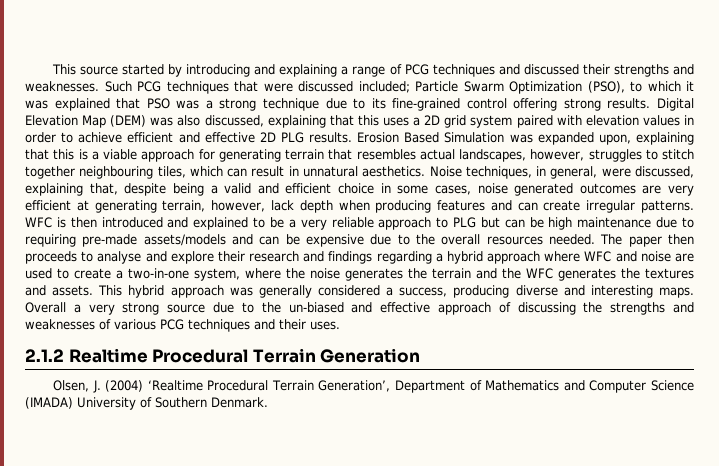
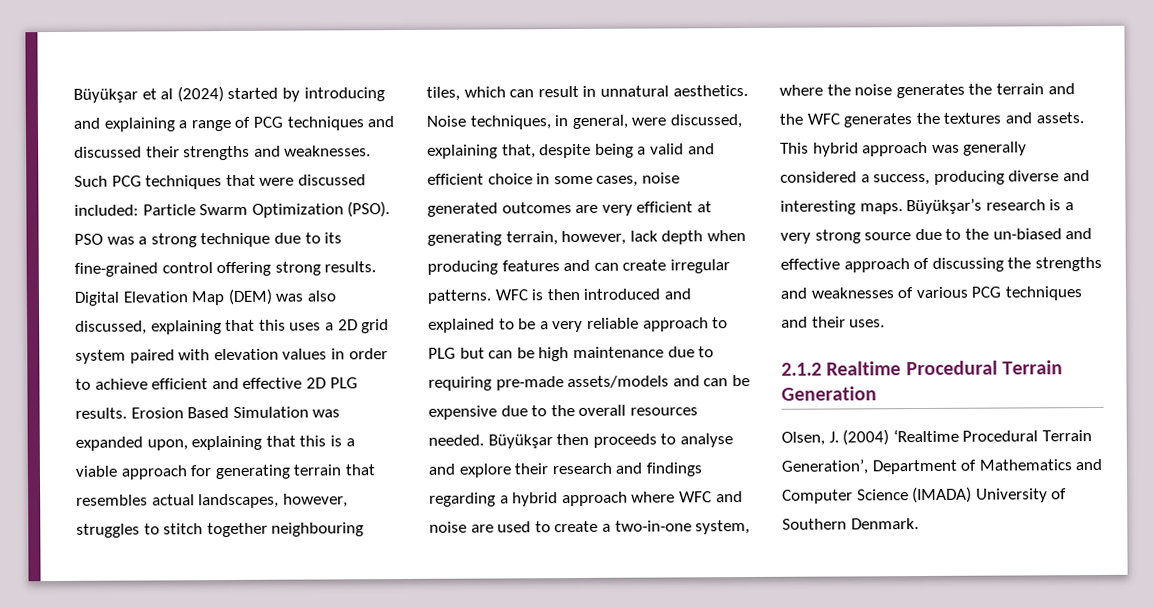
- This source started by introducing and explaining a range of PCG techniques and discussed their strengths and weaknesses.
+ Büyükşar et al (2024) started by introducing and explaining a range of PCG techniques and discussed their strengths and weaknesses.
- Such PCG techniques that were discussed included; Particle Swarm Optimization (PSO), to which it was explained that PSO was a strong technique due to its fine-grained control offering strong results.
+ Such PCG techniques that were discussed included: Particle Swarm Optimization (PSO). PSO was a strong technique due to its fine-grained control offering strong results.
- The paper then proceeds to analyse and explore their research and findings regarding a hybrid approach where WFC and noise are used to create a two-in-one system, where the noise generates the terrain and the WFC generates the textures and assets.
+ Büyükşar then proceeds to analyse and explore their research and findings regarding a hybrid approach where WFC and noise are used to create a two-in-one system, where the noise generates the terrain and the WFC generates the textures and assets.
- Overall a very strong source due to the un-biased and effective approach of discussing the strengths and weaknesses of various PCG techniques and their uses.
+ Büyükşar’s research is a very strong source due to the un-biased and effective approach of discussing the strengths and weaknesses of various PCG techniques and their uses.

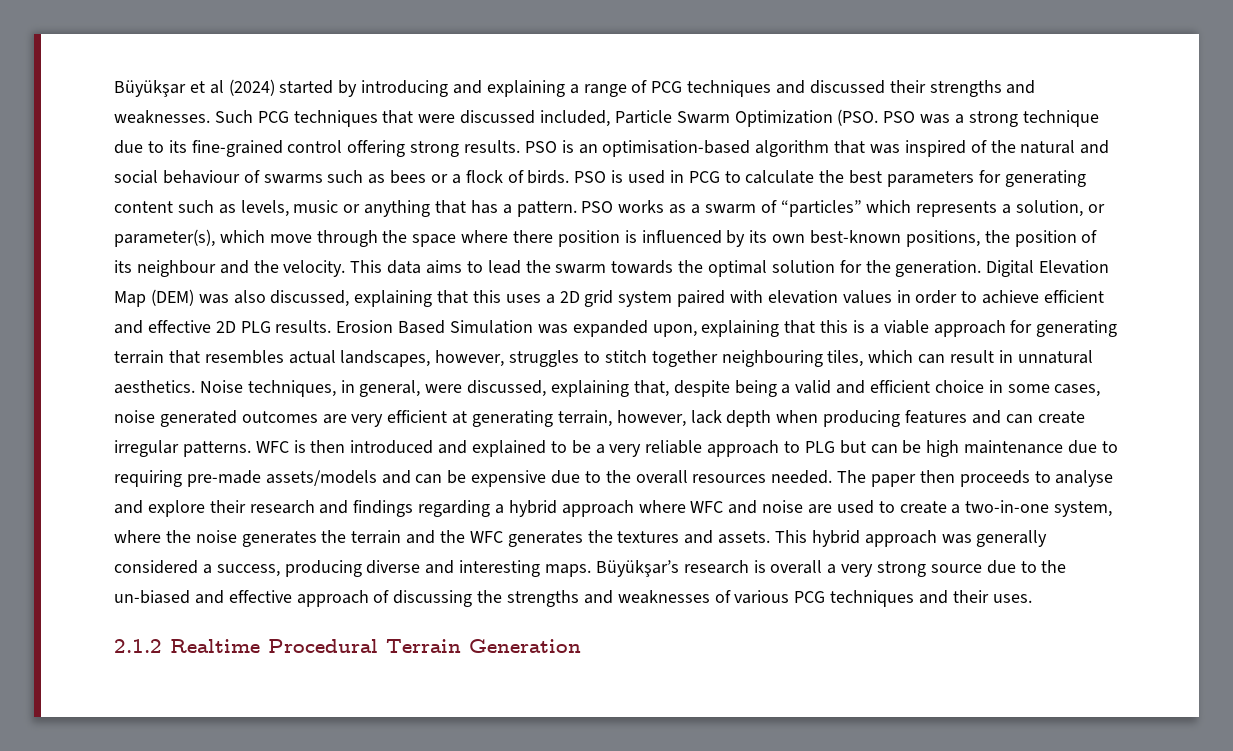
- Such PCG techniques that were discussed included: Particle Swarm Optimization (PSO). PSO was a strong technique due to its fine-grained control offering strong results.
+ Such PCG techniques that were discussed included, Particle Swarm Optimization (PSO. PSO was a strong technique due to its fine-grained control offering strong results.
+ PSO is an optimisation-based algorithm that was inspired of the natural and social behaviour of swarms such as bees or a flock of birds. PSO is used in PCG to calculate the best parameters for generating content such as levels, music or anything that has a pattern. PSO works as a swarm of “particles” which represents a solution, or parameter(s), which move through the space where there position is influenced by its own best-known positions, the position of its neighbour and the velocity. This data aims to lead the swarm towards the optimal solution for the generation.
- Büyükşar then proceeds to analyse and explore their research and findings regarding a hybrid approach where WFC and noise are used to create a two-in-one system, where the noise generates the terrain and the WFC generates the textures and assets.
+ The paper then proceeds to analyse and explore their research and findings regarding a hybrid approach where WFC and noise are used to create a two-in-one system, where the noise generates the terrain and the WFC generates the textures and assets.
- Büyükşar’s research is a very strong source due to the un-biased and effective approach of discussing the strengths and weaknesses of various PCG techniques and their uses.
+ Büyükşar’s research is overall a very strong source due to the un-biased and effective approach of discussing the strengths and weaknesses of various PCG techniques and their uses.
- Olsen, J. (2004) ‘Realtime Procedural Terrain Generation’, Department of Mathematics and Computer Science (IMADA) University of Southern Denmark.

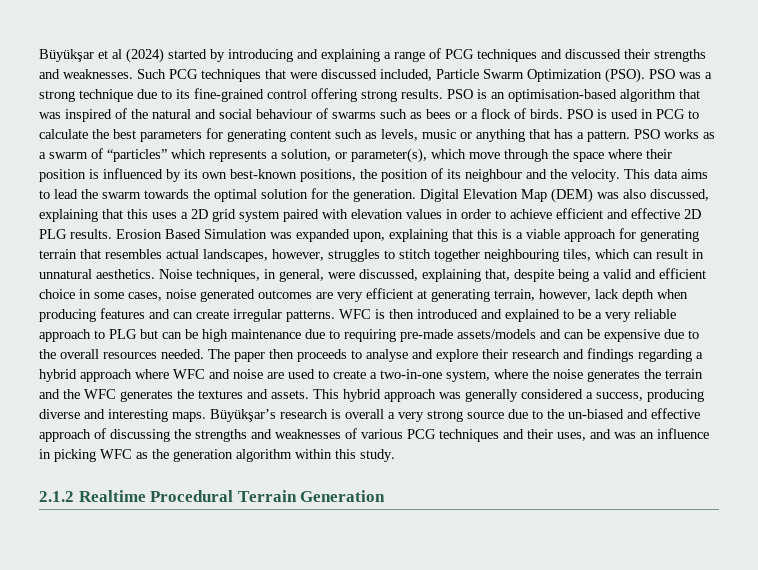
- Such PCG techniques that were discussed included, Particle Swarm Optimization (PSO. PSO was a strong technique due to its fine-grained control offering strong results.
+ Such PCG techniques that were discussed included, Particle Swarm Optimization (PSO). PSO was a strong technique due to its fine-grained control offering strong results.
- PSO works as a swarm of “particles” which represents a solution, or parameter(s), which move through the space where there position is influenced by its own best-known positions, the position of its neighbour and the velocity.
+ PSO works as a swarm of “particles” which represents a solution, or parameter(s), which move through the space where their position is influenced by its own best-known positions, the position of its neighbour and the velocity.
- Büyükşar’s research is overall a very strong source due to the un-biased and effective approach of discussing the strengths and weaknesses of various PCG techniques and their uses.
+ Büyükşar’s research is overall a very strong source due to the un-biased and effective approach of discussing the strengths and weaknesses of various PCG techniques and their uses, and was an influence in picking WFC as the generation algorithm within this study.

